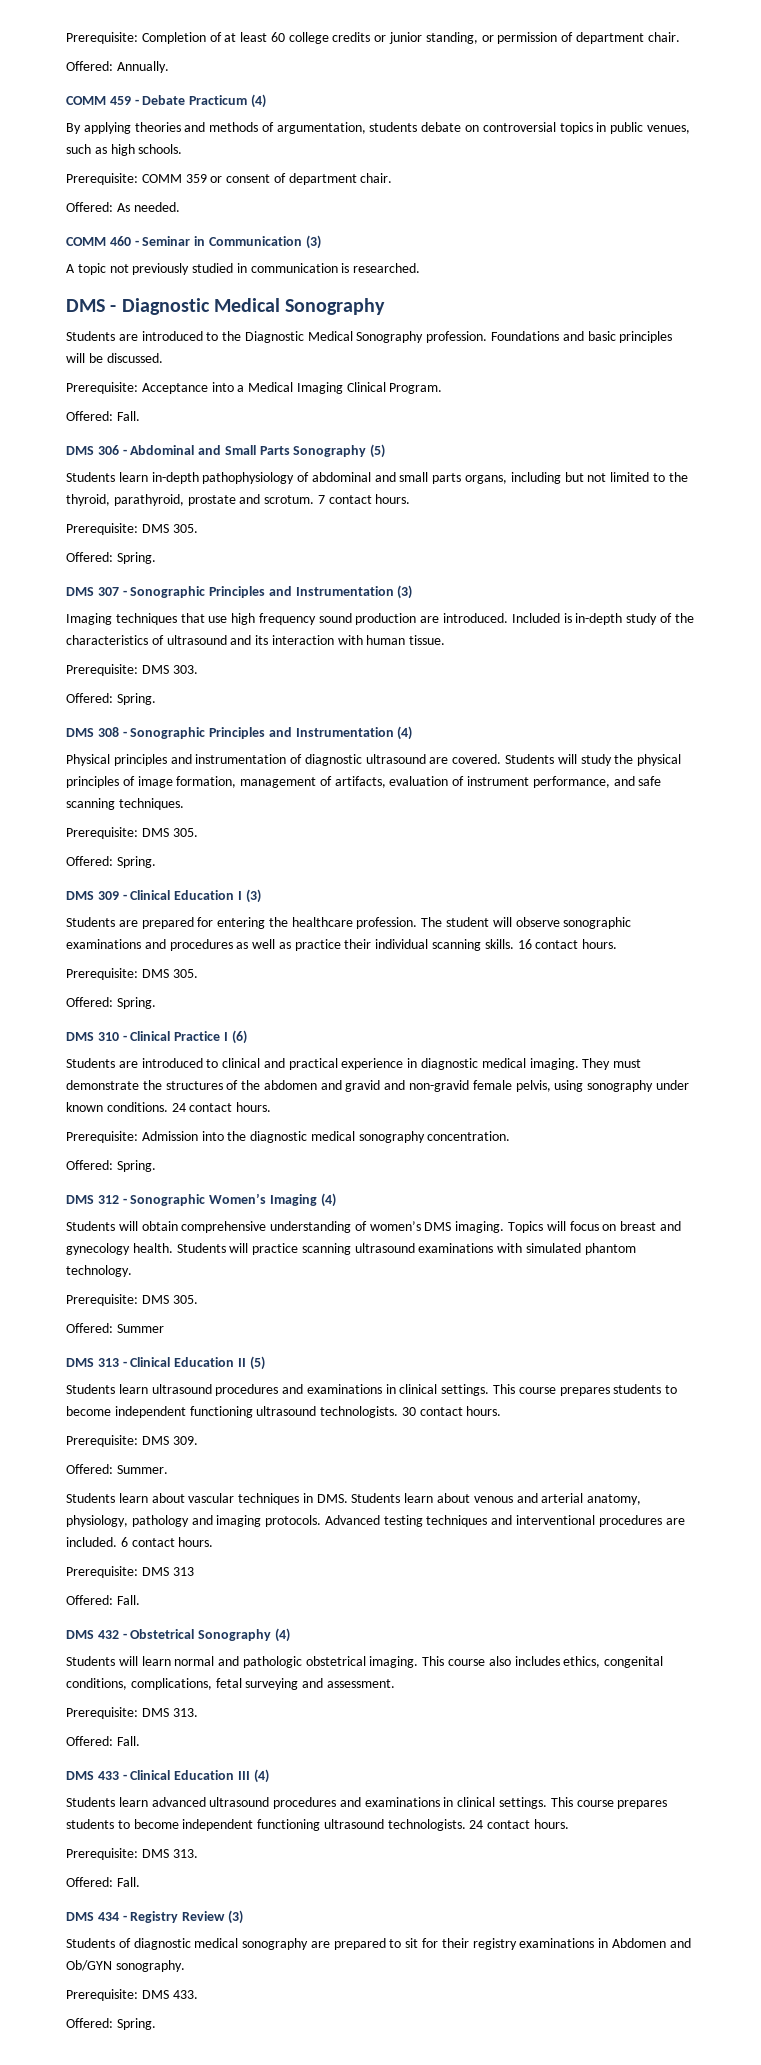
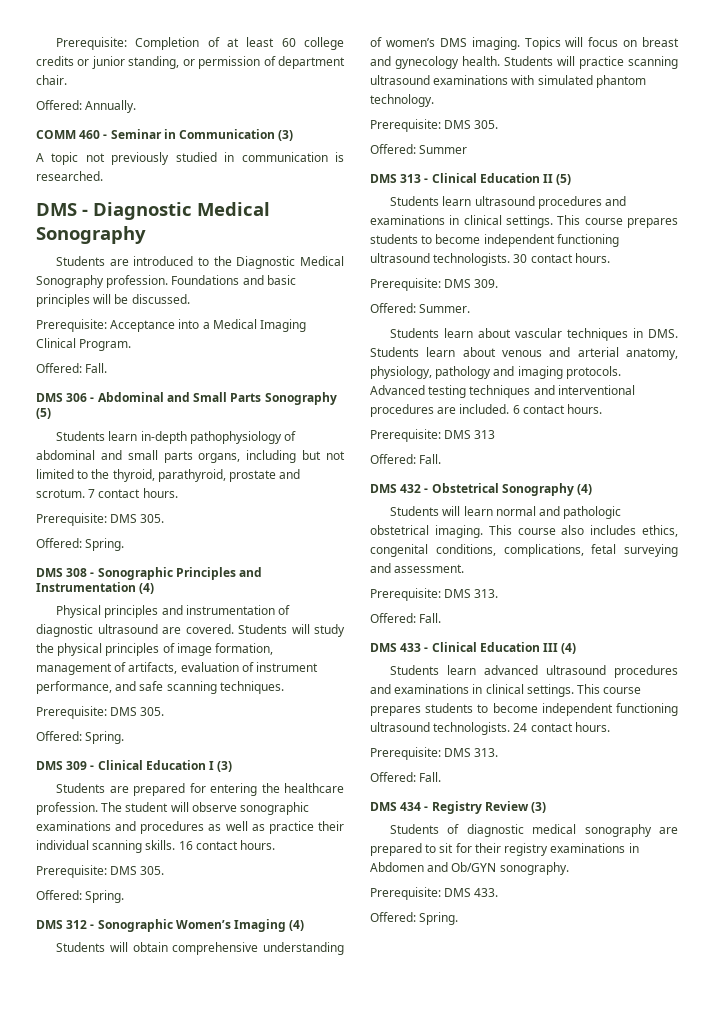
- COMM 459 - Debate Practicum (4)
- By applying theories and methods of argumentation, students debate on controversial topics in public venues, such as high schools.
- Prerequisite: COMM 359 or consent of department chair.
- Offered: As needed.
- DMS 307 - Sonographic Principles and Instrumentation (3)
- Imaging techniques that use high frequency sound production are introduced. Included is in-depth study of the characteristics of ultrasound and its interaction with human tissue.
- Prerequisite: DMS 303.
- Offered: Spring.
- DMS 310 - Clinical Practice I (6)
- Students are introduced to clinical and practical experience in diagnostic medical imaging. They must demonstrate the structures of the abdomen and gravid and non-gravid female pelvis, using sonography under known conditions. 24 contact hours.
- Prerequisite: Admission into the diagnostic medical sonography concentration.
- Offered: Spring.

